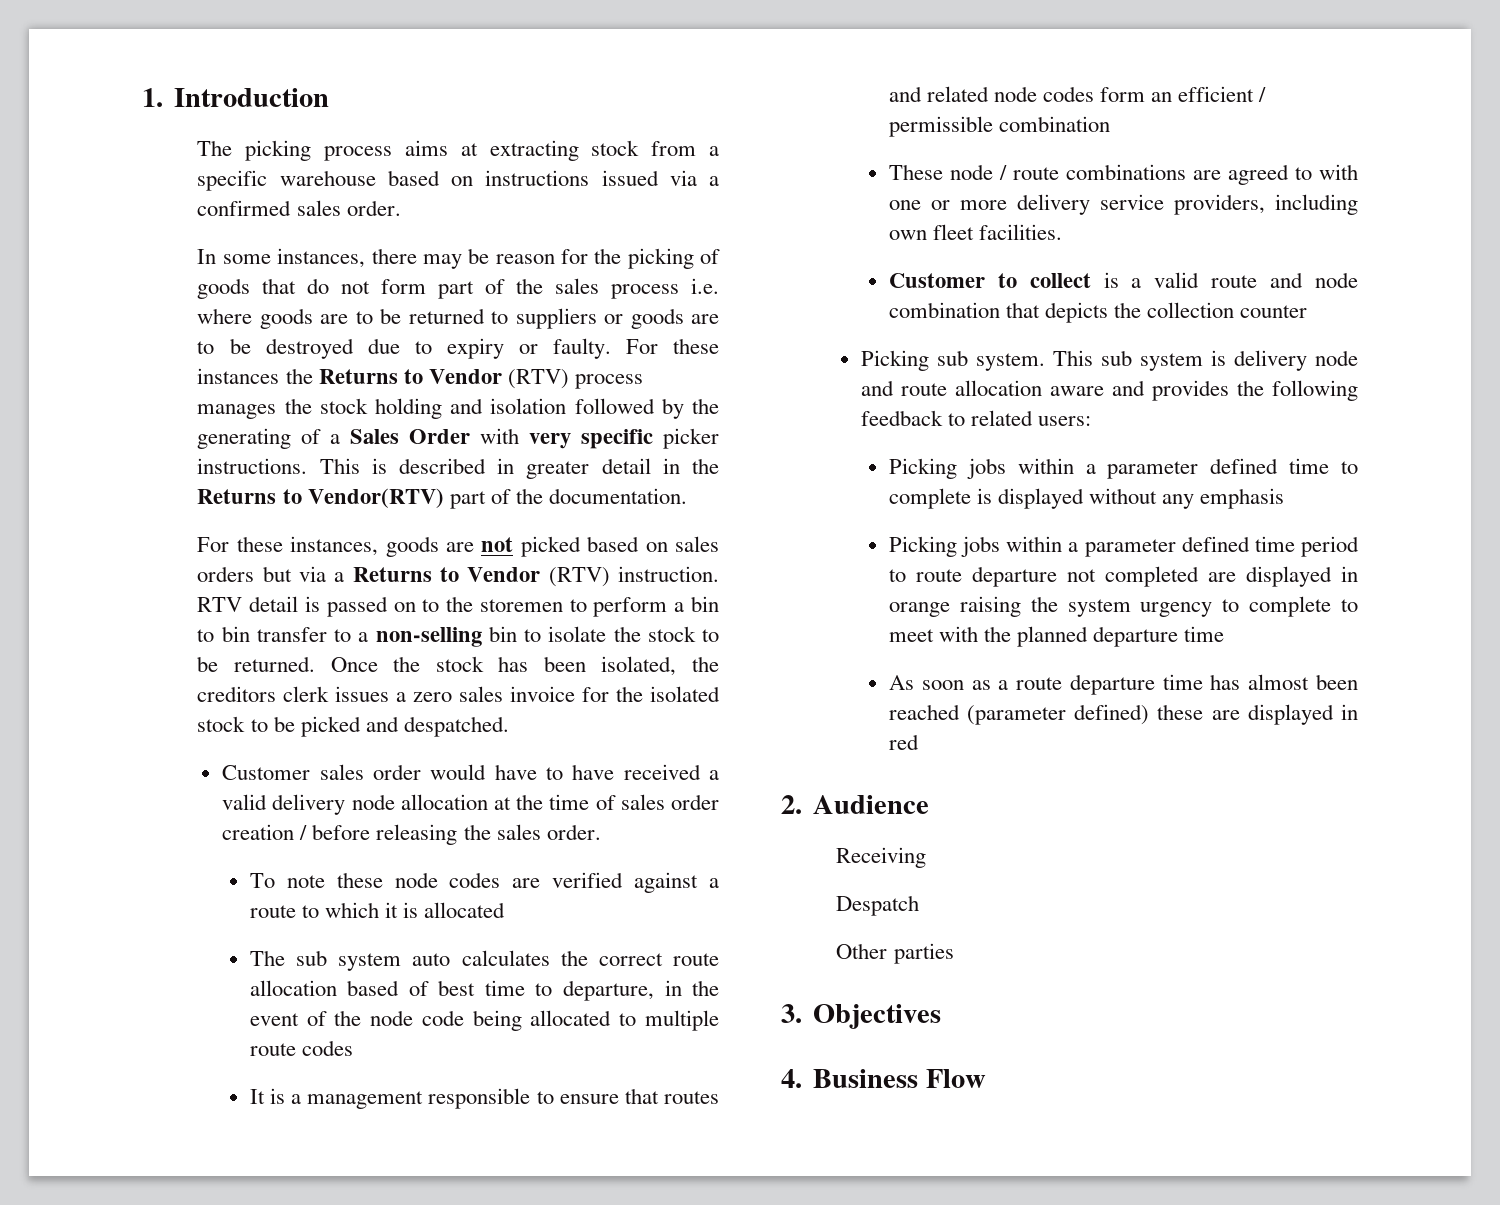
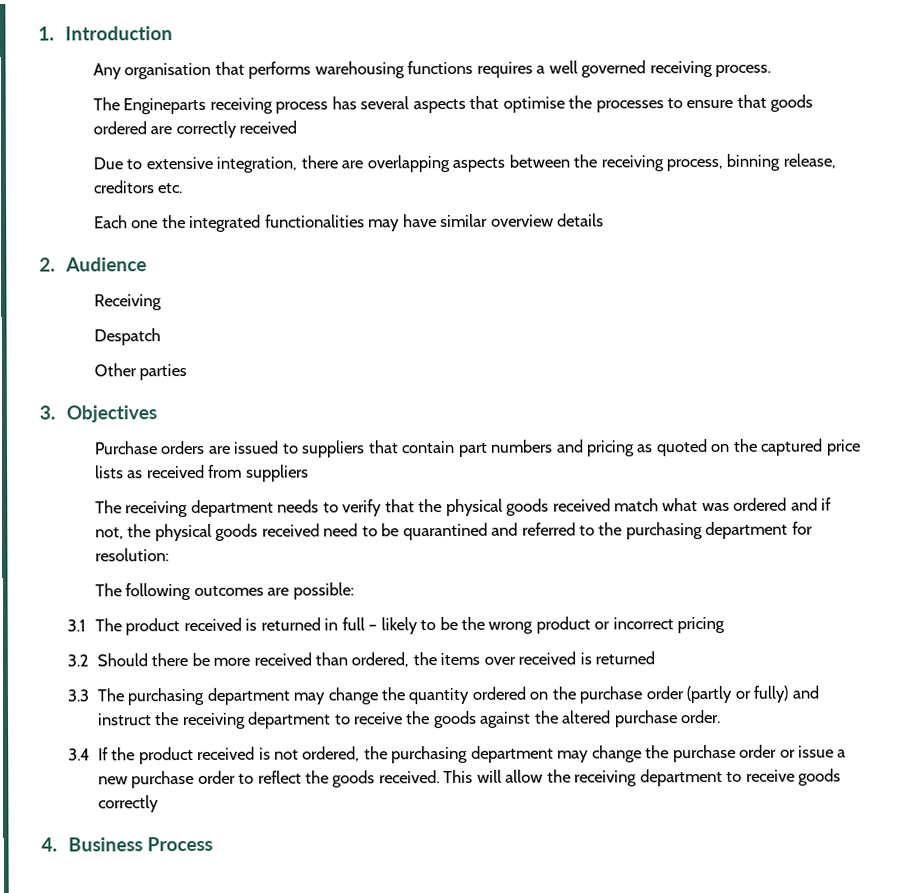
- The picking process aims at extracting stock from a specific warehouse based on instructions issued via a confirmed sales order.
- In some instances, there may be reason for the picking of goods that do not form part of the sales process i.e. where goods are to be returned to suppliers or goods are to be destroyed due to expiry or faulty. For these instances the Returns to Vendor (RTV) process manages the stock holding and isolation followed by the generating of a Sales Order with very specific picker instructions. This is described in greater detail in the Returns to Vendor(RTV) part of the documentation.
- For these instances, goods are not picked based on sales orders but via a Returns to Vendor (RTV) instruction. RTV detail is passed on to the storemen to perform a bin to bin transfer to a non-selling bin to isolate the stock to be returned. Once the stock has been isolated, the creditors clerk issues a zero sales invoice for the isolated stock to be picked and despatched.
- Customer sales order would have to have received a valid delivery node allocation at the time of sales order creation / before releasing the sales order.
- To note these node codes are verified against a route to which it is allocated
- The sub system auto calculates the correct route allocation based of best time to departure, in the event of the node code being allocated to multiple route codes
- It is a management responsible to ensure that routes and related node codes form an efficient / permissible combination
- These node / route combinations are agreed to with one or more delivery service providers, including own fleet facilities.
- Customer to collect is a valid route and node combination that depicts the collection counter
- Picking sub system. This sub system is delivery node and route allocation aware and provides the following feedback to related users:
- Picking jobs within a parameter defined time to complete is displayed without any emphasis
- Picking jobs within a parameter defined time period to route departure not completed are displayed in orange raising the system urgency to complete to meet with the planned departure time
- As soon as a route departure time has almost been reached (parameter defined) these are displayed in red
+ Any organisation that performs warehousing functions requires a well governed receiving process.
+ The Engineparts receiving process has several aspects that optimise the processes to ensure that goods ordered are correctly received
+ Due to extensive integration, there are overlapping aspects between the receiving process, binning release, creditors etc.
+ Each one the integrated functionalities may have similar overview details
+ Purchase orders are issued to suppliers that contain part numbers and pricing as quoted on the captured price lists as received from suppliers
+ The receiving department needs to verify that the physical goods received match what was ordered and if not, the physical goods received need to be quarantined and referred to the purchasing department for resolution:
+ The following outcomes are possible:
+ 3.1 The product received is returned in full – likely to be the wrong product or incorrect pricing
+ 3.2 Should there be more received than ordered, the items over received is returned
+ 3.3 The purchasing department may change the quantity ordered on the purchase order (partly or fully) and instruct the receiving department to receive the goods against the altered purchase order.
+ 3.4 If the product received is not ordered, the purchasing department may change the purchase order or issue a new purchase order to reflect the goods received. This will allow the receiving department to receive goods correctly
- 4. Business Flow
+ 4. Business Process

